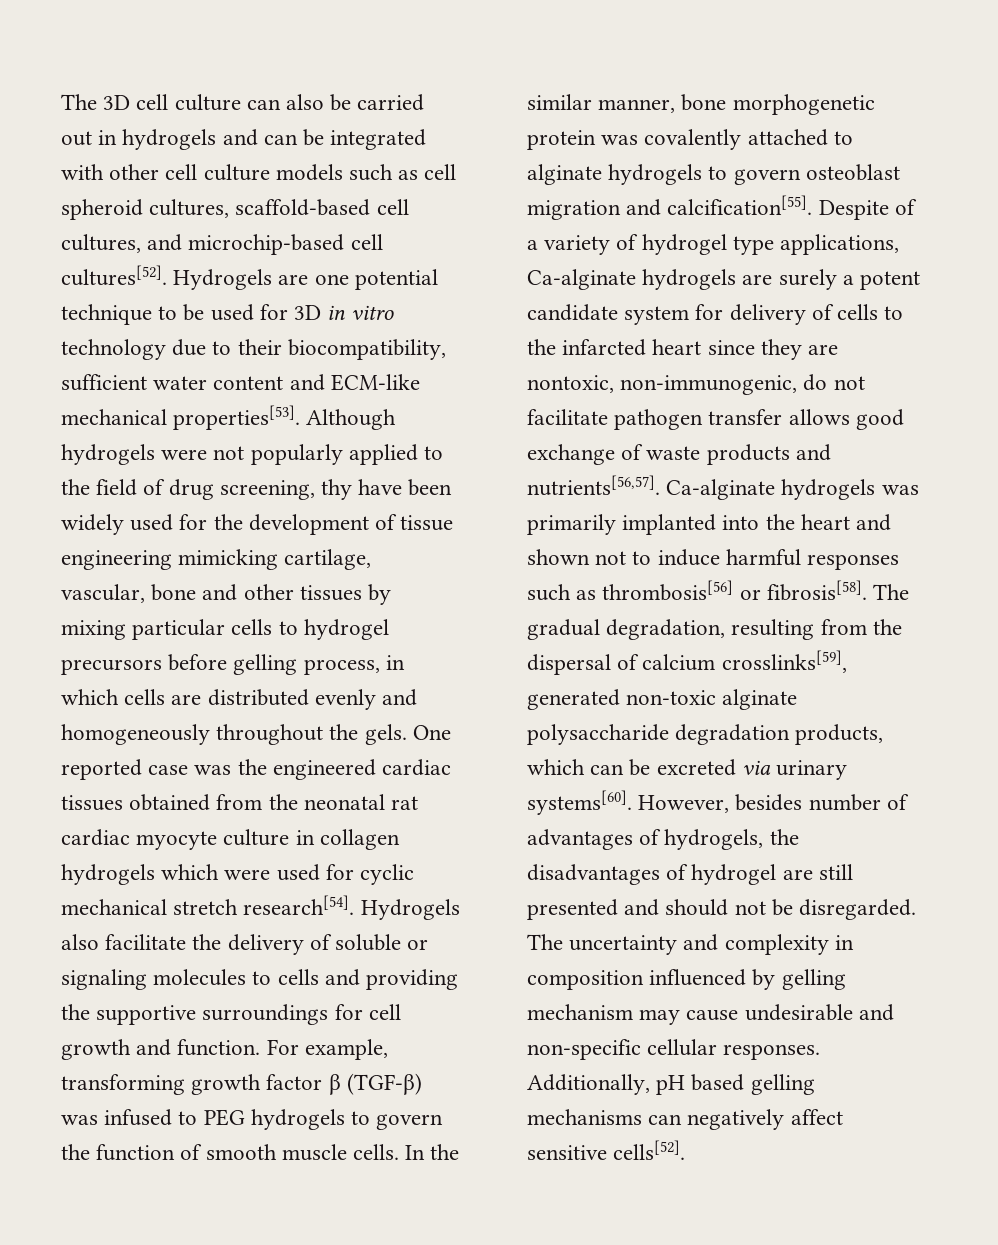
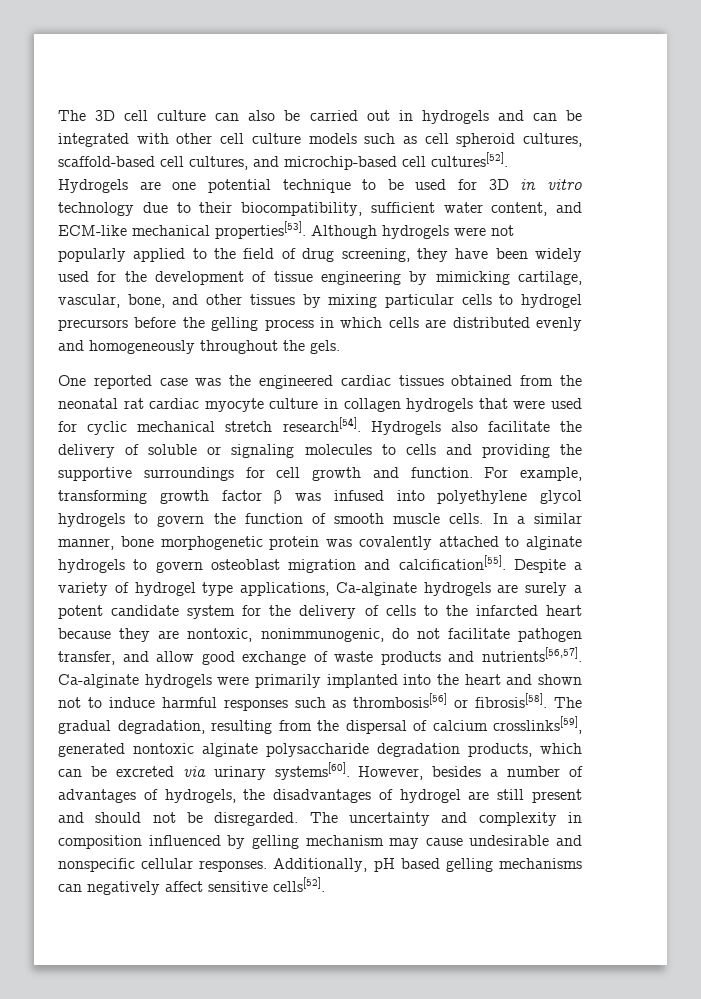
- Hydrogels are one potential technique to be used for 3D in vitro technology due to their biocompatibility, sufficient water content and ECM-like mechanical properties[53].
+ Hydrogels are one potential technique to be used for 3D in vitro technology due to their biocompatibility, sufficient water content, and ECM-like mechanical properties[53].
- Although hydrogels were not popularly applied to the field of drug screening, thy have been widely used for the development of tissue engineering mimicking cartilage, vascular, bone and other tissues by mixing particular cells to hydrogel precursors before gelling process, in which cells are distributed evenly and homogeneously throughout the gels. One reported case was the engineered cardiac tissues obtained from the neonatal rat cardiac myocyte culture in collagen hydrogels which were used for cyclic mechanical stretch research[54].
+ Although hydrogels were not popularly applied to the field of drug screening, they have been widely used for the development of tissue engineering by mimicking cartilage, vascular, bone, and other tissues by mixing particular cells to hydrogel precursors before the gelling process in which cells are distributed evenly and homogeneously throughout the gels.
+ One reported case was the engineered cardiac tissues obtained from the neonatal rat cardiac myocyte culture in collagen hydrogels that were used for cyclic mechanical stretch research[54].
- For example, transforming growth factor β (TGF-β) was infused to PEG hydrogels to govern the function of smooth muscle cells.
+ For example, transforming growth factor β was infused into polyethylene glycol hydrogels to govern the function of smooth muscle cells.
- In the similar manner, bone morphogenetic protein was covalently attached to alginate hydrogels to govern osteoblast migration and calcification[55].
+ In a similar manner, bone morphogenetic protein was covalently attached to alginate hydrogels to govern osteoblast migration and calcification[55].
- Despite of a variety of hydrogel type applications, Ca-alginate hydrogels are surely a potent candidate system for delivery of cells to the infarcted heart since they are nontoxic, non-immunogenic, do not facilitate pathogen transfer allows good exchange of waste products and nutrients[56,57].
+ Despite a variety of hydrogel type applications, Ca-alginate hydrogels are surely a potent candidate system for the delivery of cells to the infarcted heart because they are nontoxic, nonimmunogenic, do not facilitate pathogen transfer, and allow good exchange of waste products and nutrients[56,57].
- Ca-alginate hydrogels was primarily implanted into the heart and shown not to induce harmful responses such as thrombosis[56] or fibrosis[58].
+ Ca-alginate hydrogels were primarily implanted into the heart and shown not to induce harmful responses such as thrombosis[56] or fibrosis[58].
- The gradual degradation, resulting from the dispersal of calcium crosslinks[59], generated non-toxic alginate polysaccharide degradation products, which can be excreted via urinary systems[60].
+ The gradual degradation, resulting from the dispersal of calcium crosslinks[59], generated nontoxic alginate polysaccharide degradation products, which can be excreted via urinary systems[60].
- However, besides number of advantages of hydrogels, the disadvantages of hydrogel are still presented and should not be disregarded.
+ However, besides a number of advantages of hydrogels, the disadvantages of hydrogel are still present and should not be disregarded.
- The uncertainty and complexity in composition influenced by gelling mechanism may cause undesirable and non-specific cellular responses.
+ The uncertainty and complexity in composition influenced by gelling mechanism may cause undesirable and nonspecific cellular responses.

